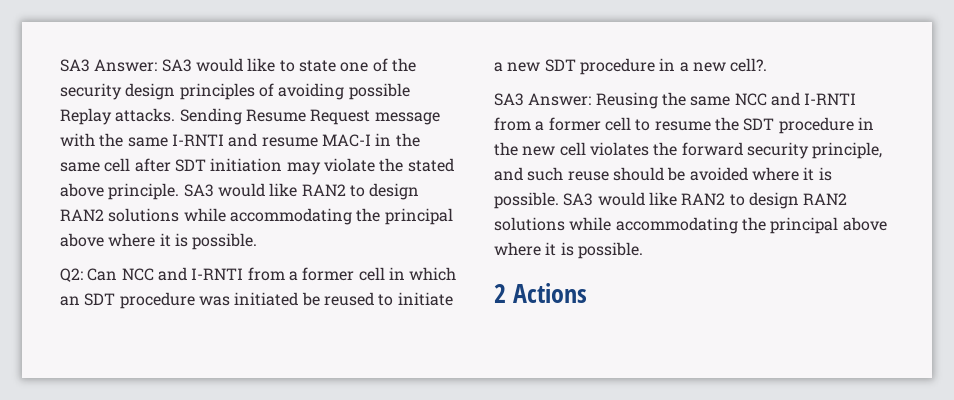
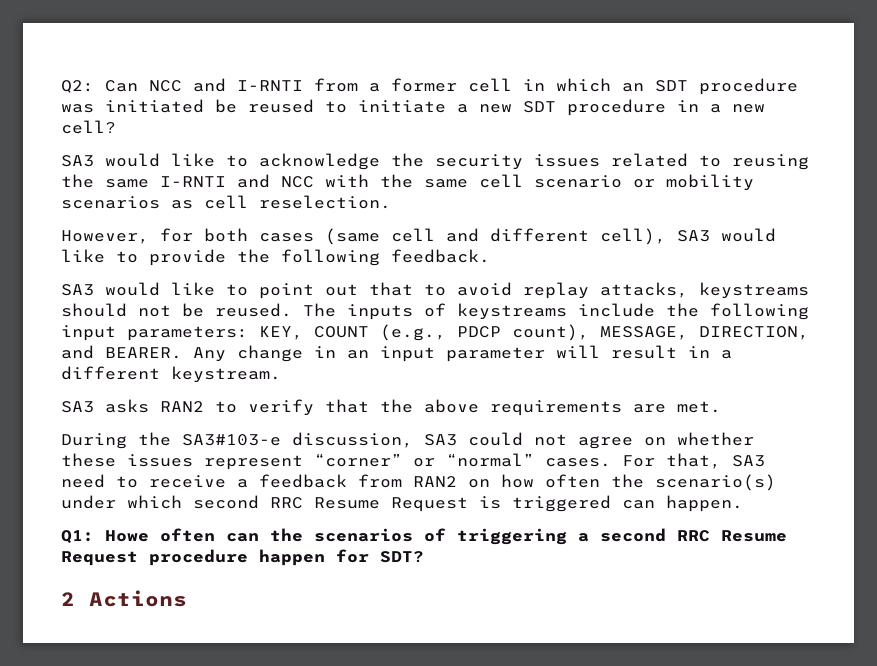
- SA3 Answer: SA3 would like to state one of the security design principles of avoiding possible Replay attacks. Sending Resume Request message with the same I-RNTI and resume MAC-I in the same cell after SDT initiation may violate the stated above principle. SA3 would like RAN2 to design RAN2 solutions while accommodating the principal above where it is possible.
- Q2: Can NCC and I-RNTI from a former cell in which an SDT procedure was initiated be reused to initiate a new SDT procedure in a new cell?.
- SA3 Answer: Reusing the same NCC and I-RNTI from a former cell to resume the SDT procedure in the new cell violates the forward security principle, and such reuse should be avoided where it is possible. SA3 would like RAN2 to design RAN2 solutions while accommodating the principal above where it is possible.
+ Q2: Can NCC and I-RNTI from a former cell in which an SDT procedure was initiated be reused to initiate a new SDT procedure in a new cell?
+ SA3 would like to acknowledge the security issues related to reusing the same I-RNTI and NCC with the same cell scenario or mobility scenarios as cell reselection.
+ However, for both cases (same cell and different cell), SA3 would like to provide the following feedback.
+ SA3 would like to point out that to avoid replay attacks, keystreams should not be reused. The inputs of keystreams include the following input parameters: KEY, COUNT (e.g., PDCP count), MESSAGE, DIRECTION, and BEARER. Any change in an input parameter will result in a different keystream.
+ SA3 asks RAN2 to verify that the above requirements are met.
+ During the SA3#103-e discussion, SA3 could not agree on whether these issues represent “corner” or “normal” cases. For that, SA3 need to receive a feedback from RAN2 on how often the scenario(s) under which second RRC Resume Request is triggered can happen.
+ Q1: Howe often can the scenarios of triggering a second RRC Resume Request procedure happen for SDT?

